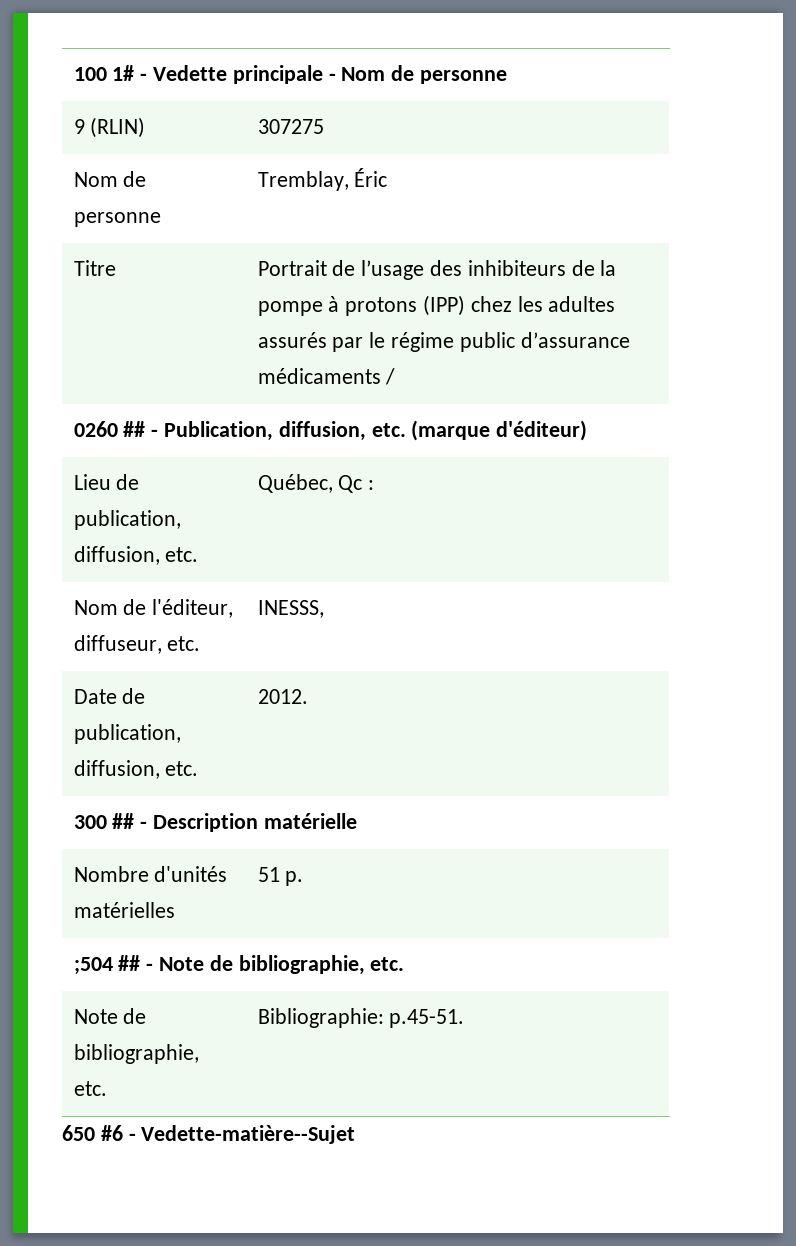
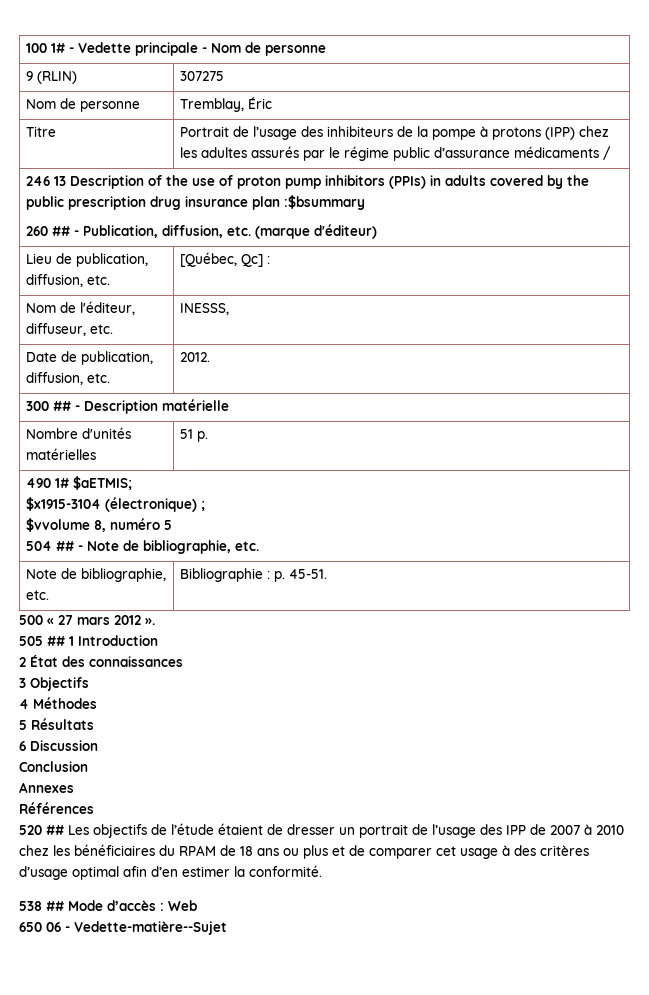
- 0260 ## - Publication, diffusion, etc. (marque d'éditeur)
+ 246 13 Description of the use of proton pump inhibitors (PPIs) in adults covered by the public prescription drug insurance plan :$bsummary
+ 260 ## - Publication, diffusion, etc. (marque d'éditeur)
- Lieu de publication, diffusion, etc. | Québec, Qc :
+ Lieu de publication, diffusion, etc. | [Québec, Qc] :
- ;504 ## - Note de bibliographie, etc.
+ 490 1# $aETMIS;
+ $x1915-3104 (électronique) ;
+ $vvolume 8, numéro 5
+ 504 ## - Note de bibliographie, etc.
- Note de bibliographie, etc. | Bibliographie: p.45-51.
+ Note de bibliographie, etc. | Bibliographie : p. 45-51.
+ 500 « 27 mars 2012 ».
+ 505 ## 1 Introduction
+ 2 État des connaissances
+ 3 Objectifs
+ 4 Méthodes
+ 5 Résultats
+ 6 Discussion
+ Conclusion
+ Annexes
+ Références
+ 520 ## Les objectifs de l’étude étaient de dresser un portrait de l’usage des IPP de 2007 à 2010 chez les bénéficiaires du RPAM de 18 ans ou plus et de comparer cet usage à des critères d’usage optimal afin d’en estimer la conformité.
+ 538 ## Mode d’accès : Web
- 650 #6 - Vedette-matière--Sujet
+ 650 06 - Vedette-matière--Sujet

